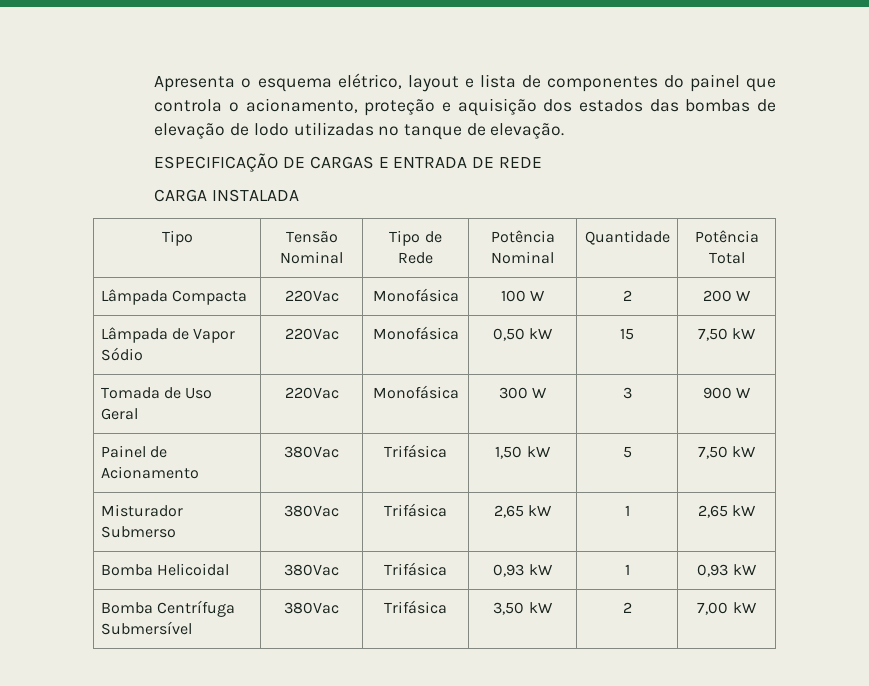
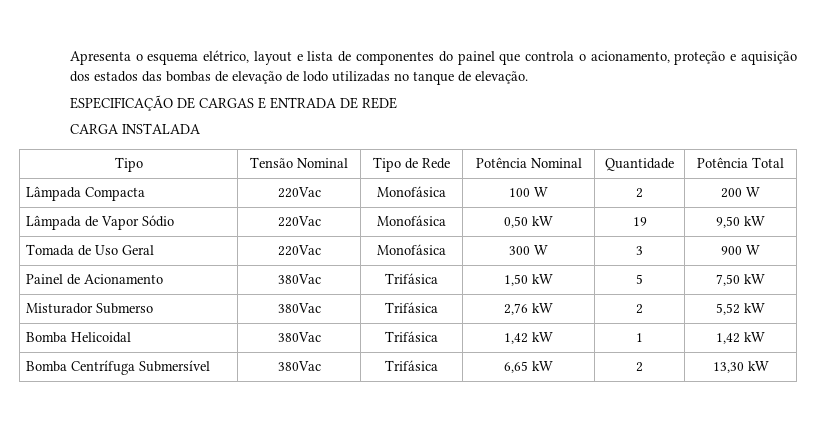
- Lâmpada de Vapor Sódio | 220Vac | Monofásica | 0,50 kW | 15 | 7,50 kW
+ Lâmpada de Vapor Sódio | 220Vac | Monofásica | 0,50 kW | 19 | 9,50 kW
- Misturador Submerso | 380Vac | Trifásica | 2,65 kW | 1 | 2,65 kW
+ Misturador Submerso | 380Vac | Trifásica | 2,76 kW | 2 | 5,52 kW
- Bomba Helicoidal | 380Vac | Trifásica | 0,93 kW | 1 | 0,93 kW
+ Bomba Helicoidal | 380Vac | Trifásica | 1,42 kW | 1 | 1,42 kW
- Bomba Centrífuga Submersível | 380Vac | Trifásica | 3,50 kW | 2 | 7,00 kW
+ Bomba Centrífuga Submersível | 380Vac | Trifásica | 6,65 kW | 2 | 13,30 kW

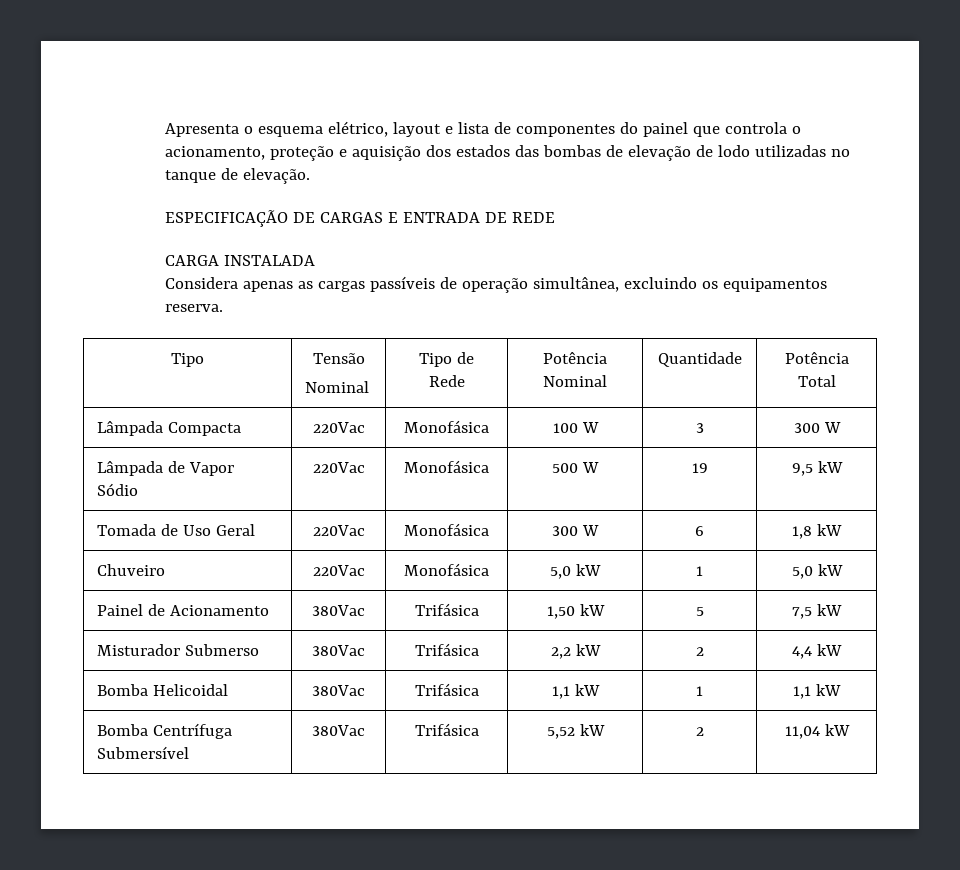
+ Considera apenas as cargas passíveis de operação simultânea, excluindo os equipamentos reserva.
- Tipo | Tensão Nominal | Tipo de Rede | Potência Nominal | Quantidade | Potência Total
+ Tipo | Tensão
+ Nominal | Tipo de Rede | Potência Nominal | Quantidade | Potência Total
- Lâmpada Compacta | 220Vac | Monofásica | 100 W | 2 | 200 W
+ Lâmpada Compacta | 220Vac | Monofásica | 100 W | 3 | 300 W
- Lâmpada de Vapor Sódio | 220Vac | Monofásica | 0,50 kW | 19 | 9,50 kW
+ Lâmpada de Vapor Sódio | 220Vac | Monofásica | 500 W | 19 | 9,5 kW
- Tomada de Uso Geral | 220Vac | Monofásica | 300 W | 3 | 900 W
+ Tomada de Uso Geral | 220Vac | Monofásica | 300 W | 6 | 1,8 kW
+ Chuveiro | 220Vac | Monofásica | 5,0 kW | 1 | 5,0 kW
- Painel de Acionamento | 380Vac | Trifásica | 1,50 kW | 5 | 7,50 kW
+ Painel de Acionamento | 380Vac | Trifásica | 1,50 kW | 5 | 7,5 kW
- Misturador Submerso | 380Vac | Trifásica | 2,76 kW | 2 | 5,52 kW
+ Misturador Submerso | 380Vac | Trifásica | 2,2 kW | 2 | 4,4 kW
- Bomba Helicoidal | 380Vac | Trifásica | 1,42 kW | 1 | 1,42 kW
+ Bomba Helicoidal | 380Vac | Trifásica | 1,1 kW | 1 | 1,1 kW
- Bomba Centrífuga Submersível | 380Vac | Trifásica | 6,65 kW | 2 | 13,30 kW
+ Bomba Centrífuga Submersível | 380Vac | Trifásica | 5,52 kW | 2 | 11,04 kW

